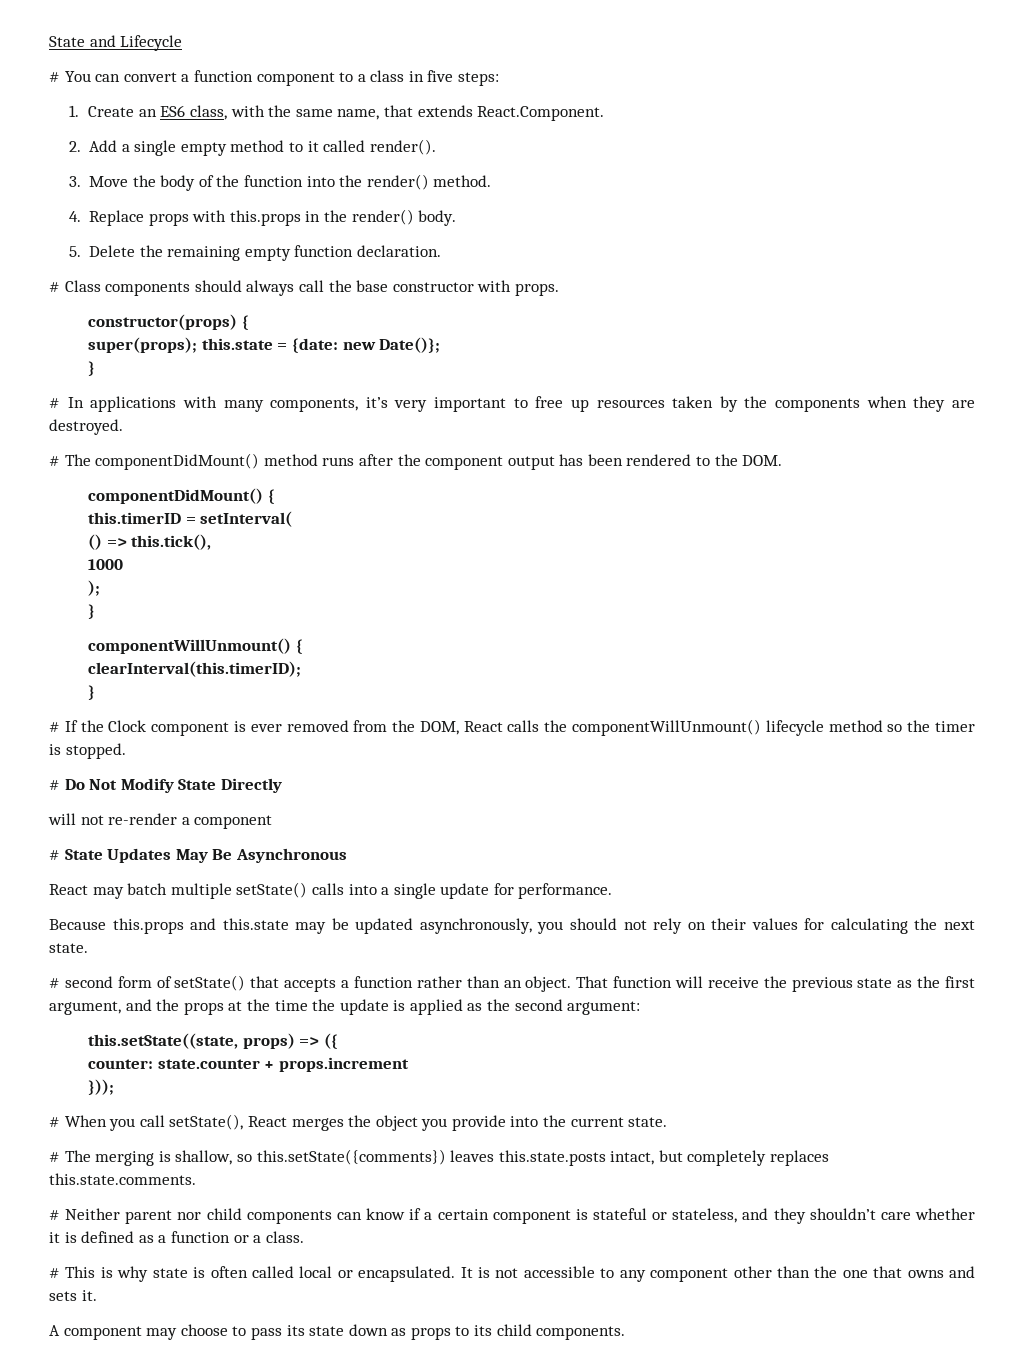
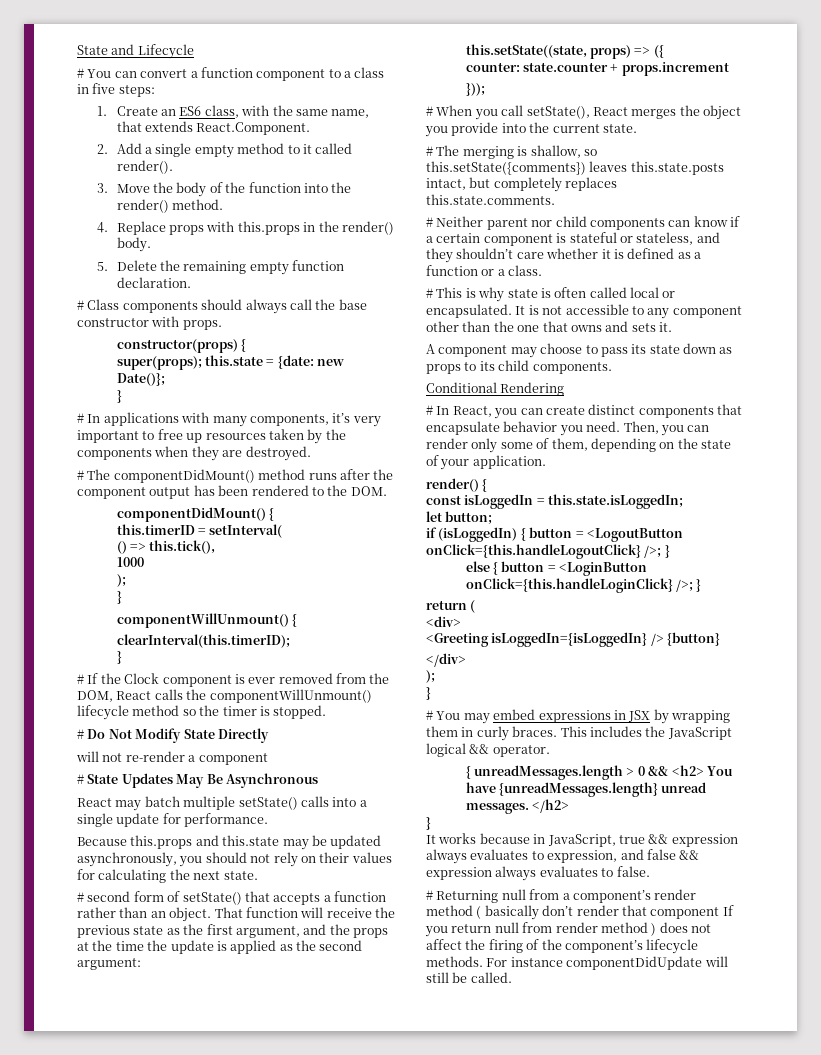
+ Conditional Rendering
+ # In React, you can create distinct components that encapsulate behavior you need. Then, you can render only some of them, depending on the state of your application.
+ render() {
+ const isLoggedIn = this.state.isLoggedIn;
+ let button;
+ if (isLoggedIn) { button = <LogoutButton onClick={this.handleLogoutClick} />; }
+ else { button = <LoginButton onClick={this.handleLoginClick} />; }
+ return (
+ <div>
+ <Greeting isLoggedIn={isLoggedIn} /> {button}
+ </div>
+ );
+ }
+ # You may embed expressions in JSX by wrapping them in curly braces. This includes the JavaScript logical && operator.
+ { unreadMessages.length > 0 && <h2> You have {unreadMessages.length} unread messages. </h2>
+ }
+ It works because in JavaScript, true && expression always evaluates to expression, and false && expression always evaluates to false.
+ # Returning null from a component’s render method ( basically don’t render that component If you return null from render method ) does not affect the firing of the component’s lifecycle methods. For instance componentDidUpdate will still be called.

